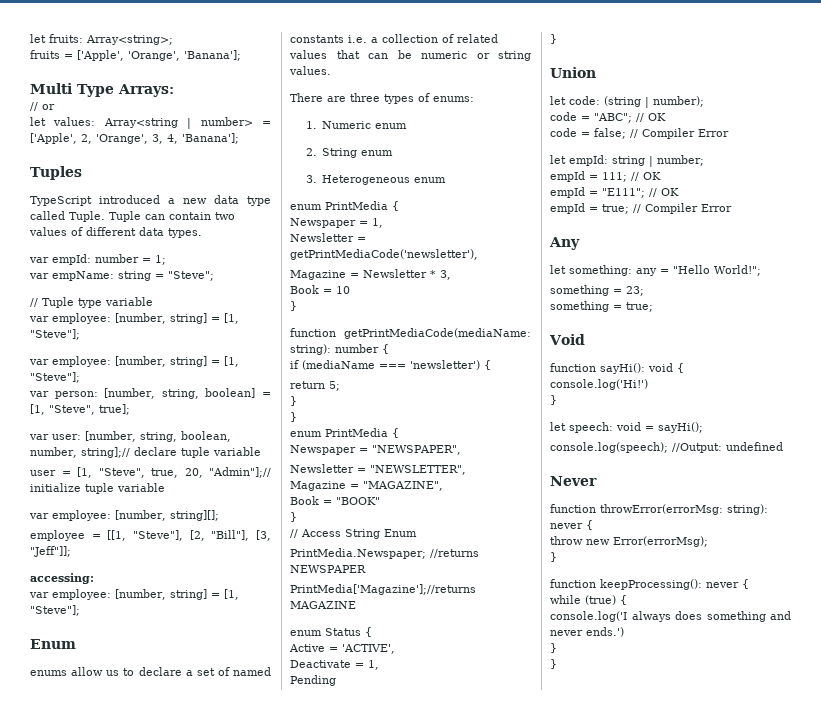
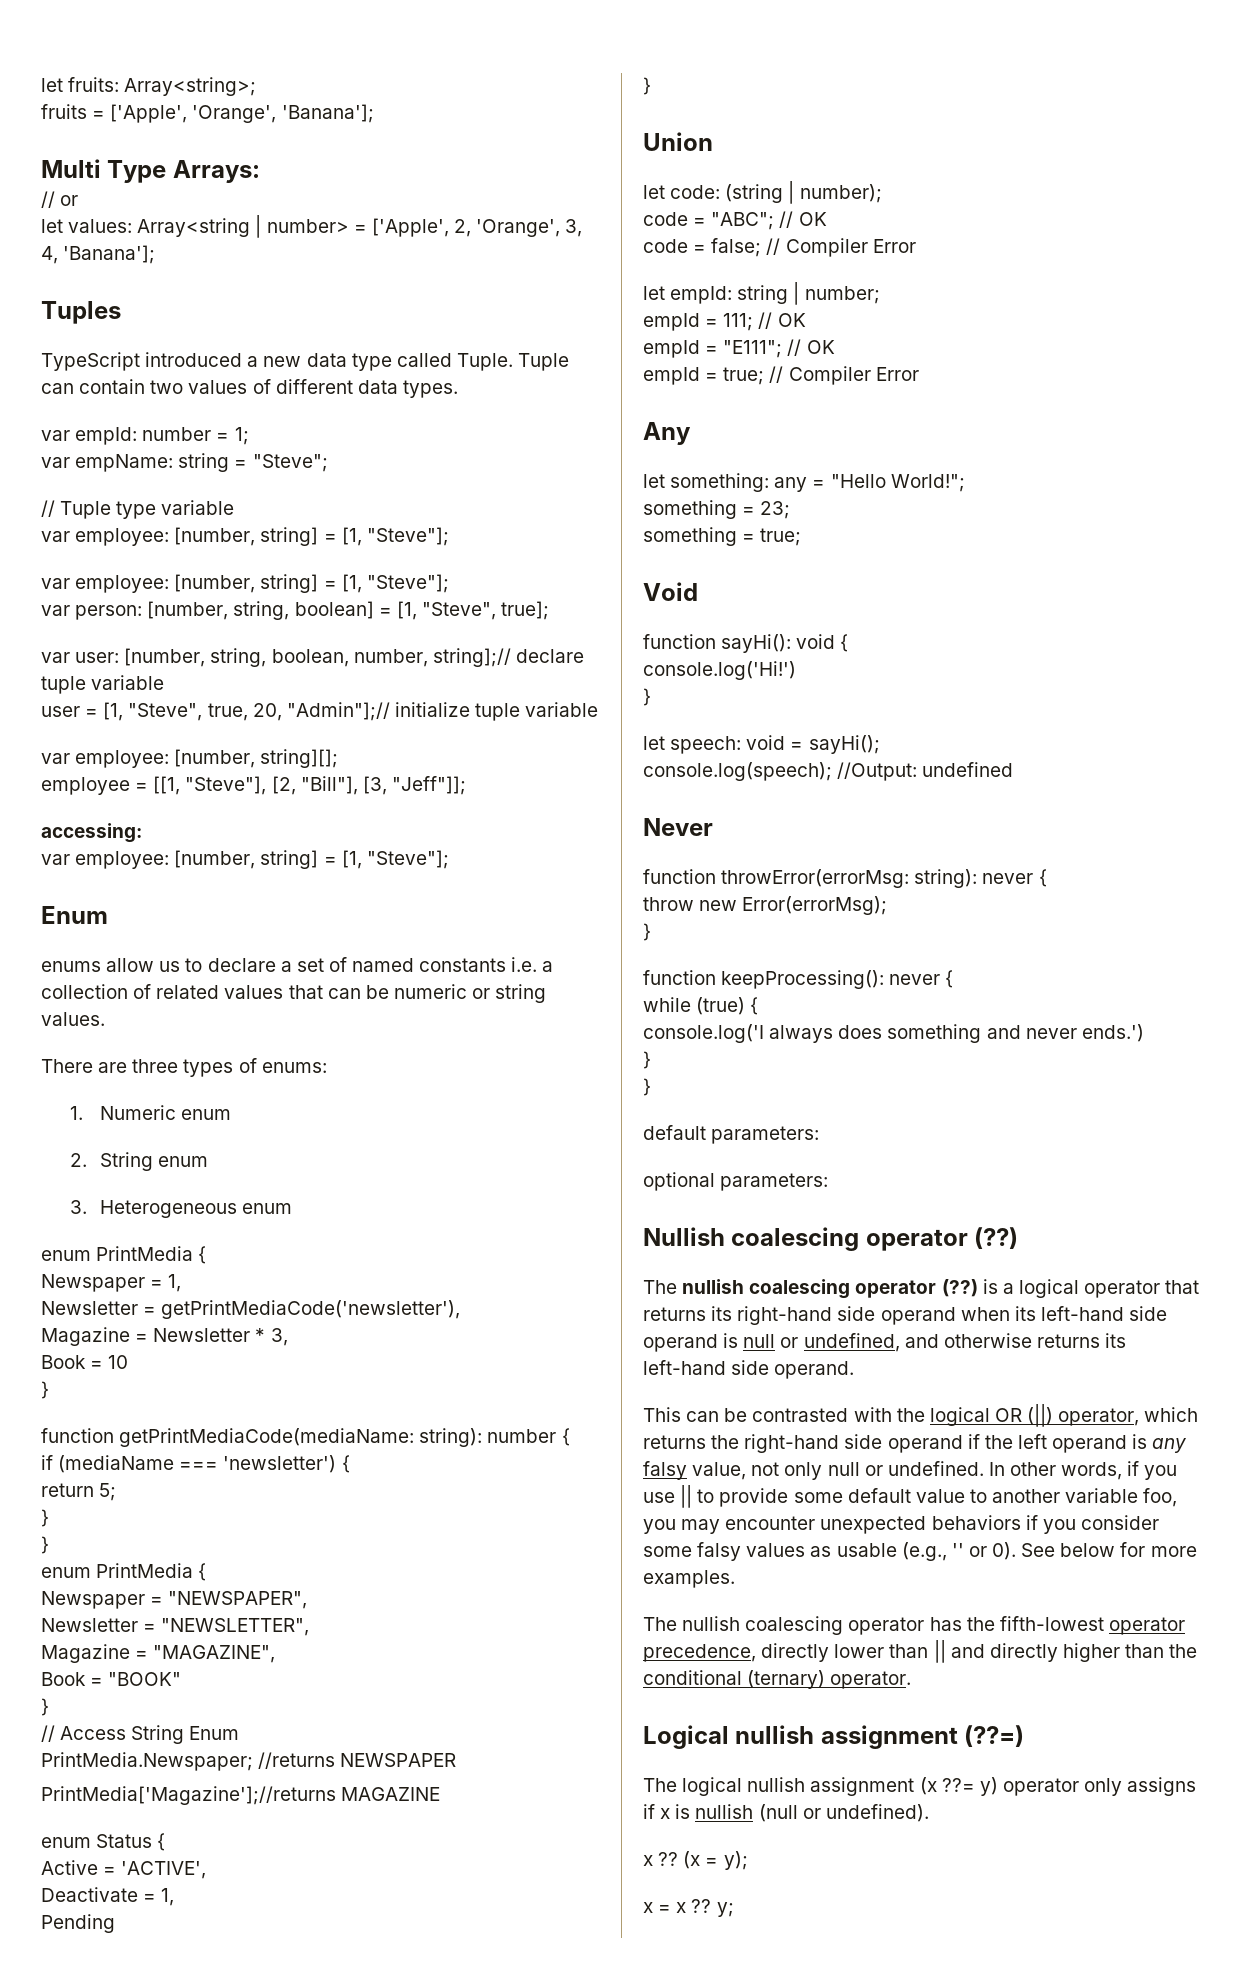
+ default parameters:
+ optional parameters:
+ Nullish coalescing operator (??)
+ The nullish coalescing operator (??) is a logical operator that returns its right-hand side operand when its left-hand side operand is null or undefined, and otherwise returns its left-hand side operand.
+ This can be contrasted with the logical OR (||) operator, which returns the right-hand side operand if the left operand is any falsy value, not only null or undefined. In other words, if you use || to provide some default value to another variable foo, you may encounter unexpected behaviors if you consider some falsy values as usable (e.g., '' or 0). See below for more examples.
+ The nullish coalescing operator has the fifth-lowest operator precedence, directly lower than || and directly higher than the conditional (ternary) operator.
+ Logical nullish assignment (??=)
+ The logical nullish assignment (x ??= y) operator only assigns if x is nullish (null or undefined).
+ x ?? (x = y);
+ x = x ?? y;

